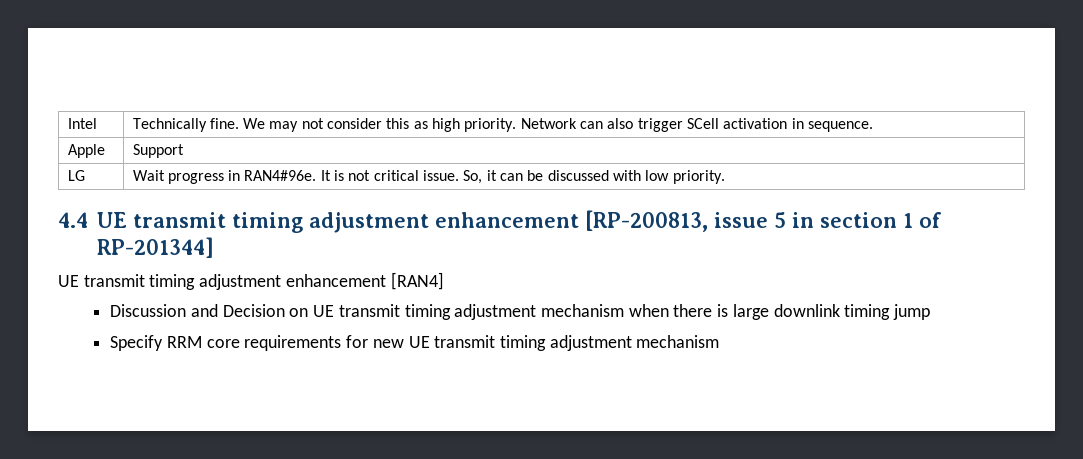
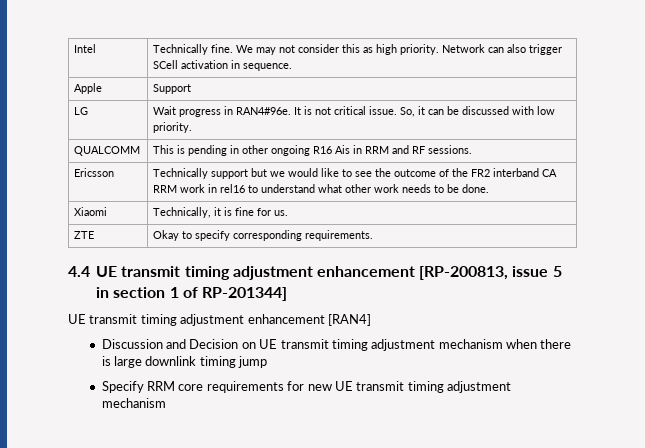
+ QUALCOMM | This is pending in other ongoing R16 Ais in RRM and RF sessions.
+ Ericsson | Technically support but we would like to see the outcome of the FR2 interband CA RRM work in rel16 to understand what other work needs to be done.
+ Xiaomi | Technically, it is fine for us.
+ ZTE | Okay to specify corresponding requirements.

